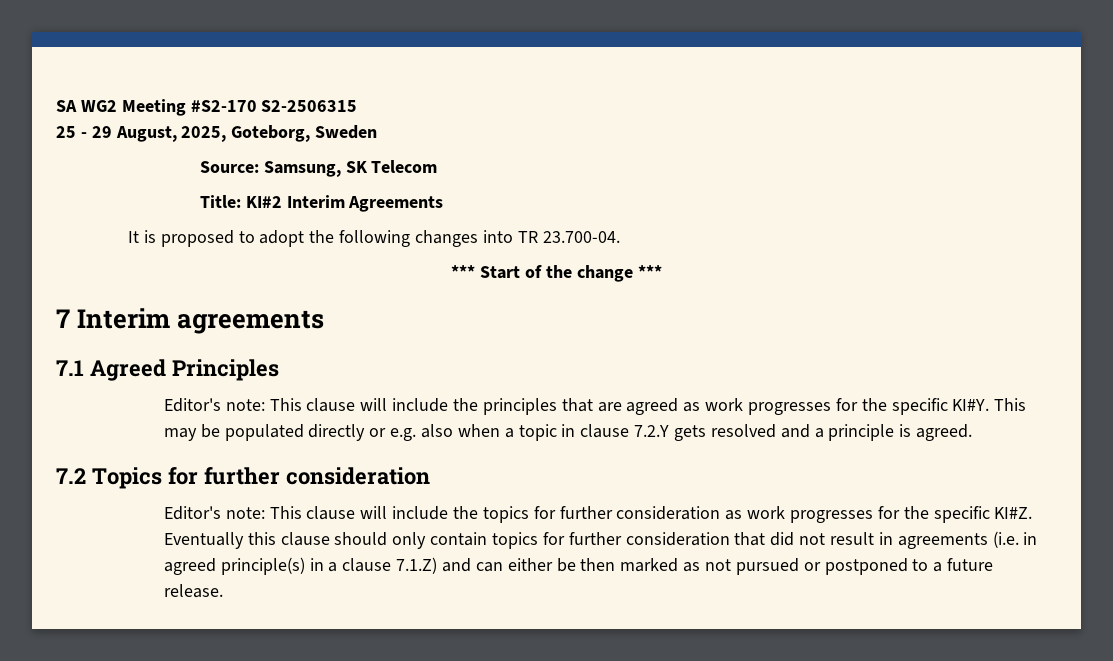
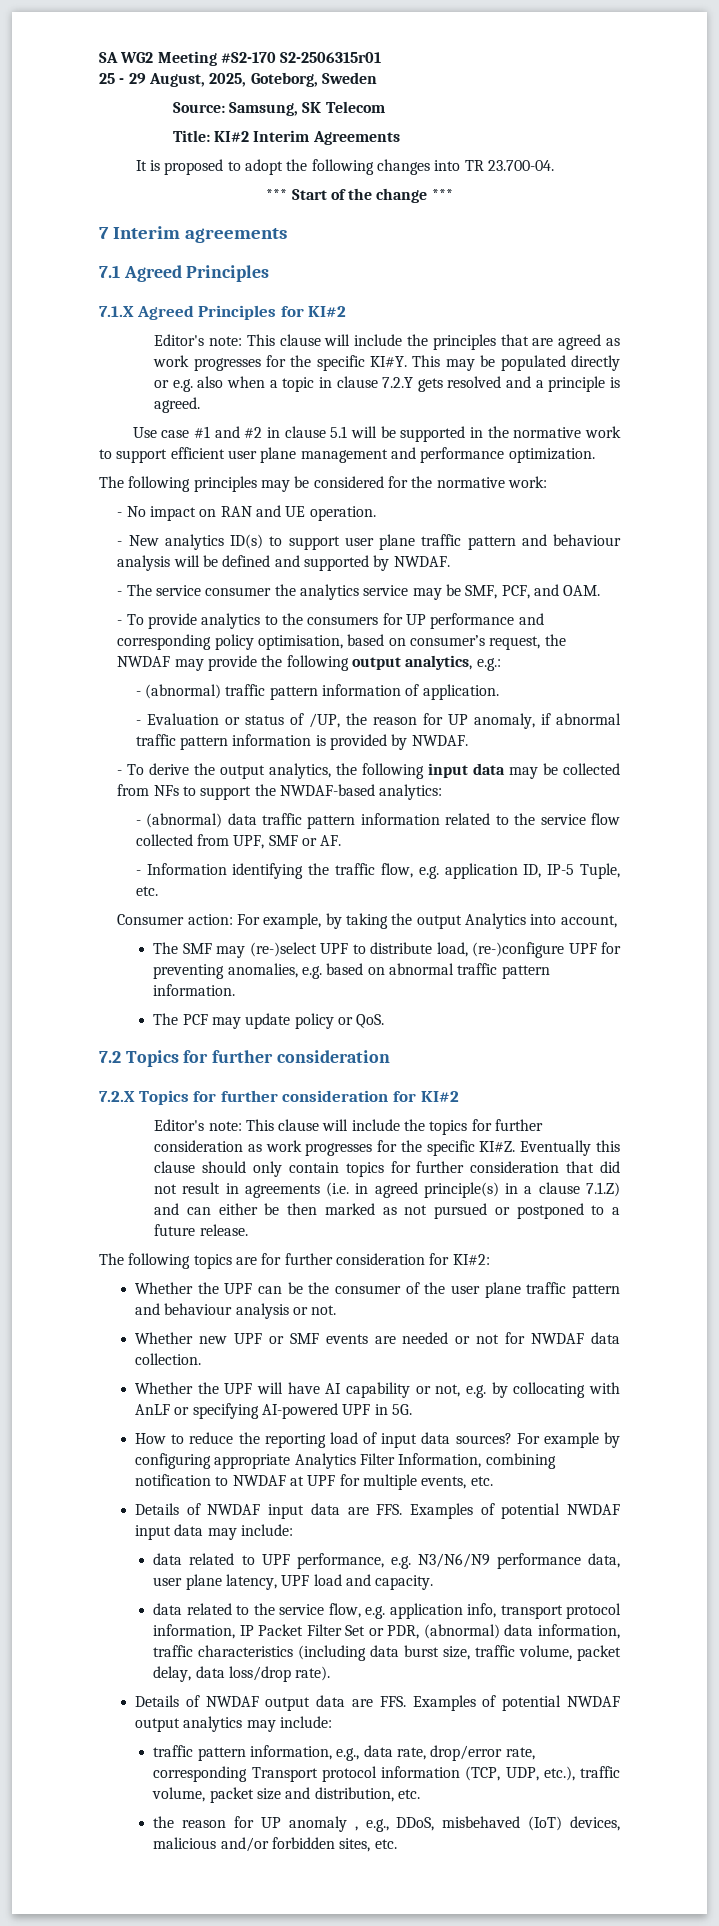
- SA WG2 Meeting #S2-170 S2-2506315
+ SA WG2 Meeting #S2-170 S2-2506315r01
+ 7.1.X Agreed Principles for KI#2
+ Use case #1 and #2 in clause 5.1 will be supported in the normative work to support efficient user plane management and performance optimization.
+ The following principles may be considered for the normative work:
+ - No impact on RAN and UE operation.
+ - New analytics ID(s) to support user plane traffic pattern and behaviour analysis will be defined and supported by NWDAF.
+ - The service consumer the analytics service may be SMF, PCF, and OAM.
+ - To provide analytics to the consumers for UP performance and corresponding policy optimisation, based on consumer’s request, the NWDAF may provide the following output analytics, e.g.:
+ - (abnormal) traffic pattern information of application.
+ - Evaluation or status of /UP, the reason for UP anomaly, if abnormal traffic pattern information is provided by NWDAF.
+ - To derive the output analytics, the following input data may be collected from NFs to support the NWDAF-based analytics:
+ - (abnormal) data traffic pattern information related to the service flow collected from UPF, SMF or AF.
+ - Information identifying the traffic flow, e.g. application ID, IP-5 Tuple, etc.
+ Consumer action: For example, by taking the output Analytics into account,
+ The SMF may (re-)select UPF to distribute load, (re-)configure UPF for preventing anomalies, e.g. based on abnormal traffic pattern information.
+ The PCF may update policy or QoS.
+ 7.2.X Topics for further consideration for KI#2
+ The following topics are for further consideration for KI#2:
+ Whether the UPF can be the consumer of the user plane traffic pattern and behaviour analysis or not.
+ Whether new UPF or SMF events are needed or not for NWDAF data collection.
+ Whether the UPF will have AI capability or not, e.g. by collocating with AnLF or specifying AI-powered UPF in 5G.
+ How to reduce the reporting load of input data sources? For example by configuring appropriate Analytics Filter Information, combining notification to NWDAF at UPF for multiple events, etc.
+ Details of NWDAF input data are FFS. Examples of potential NWDAF input data may include:
+ data related to UPF performance, e.g. N3/N6/N9 performance data, user plane latency, UPF load and capacity.
+ data related to the service flow, e.g. application info, transport protocol information, IP Packet Filter Set or PDR, (abnormal) data information, traffic characteristics (including data burst size, traffic volume, packet delay, data loss/drop rate).
+ Details of NWDAF output data are FFS. Examples of potential NWDAF output analytics may include:
+ traffic pattern information, e.g., data rate, drop/error rate, corresponding Transport protocol information (TCP, UDP, etc.), traffic volume, packet size and distribution, etc.
+ the reason for UP anomaly , e.g., DDoS, misbehaved (IoT) devices, malicious and/or forbidden sites, etc.

